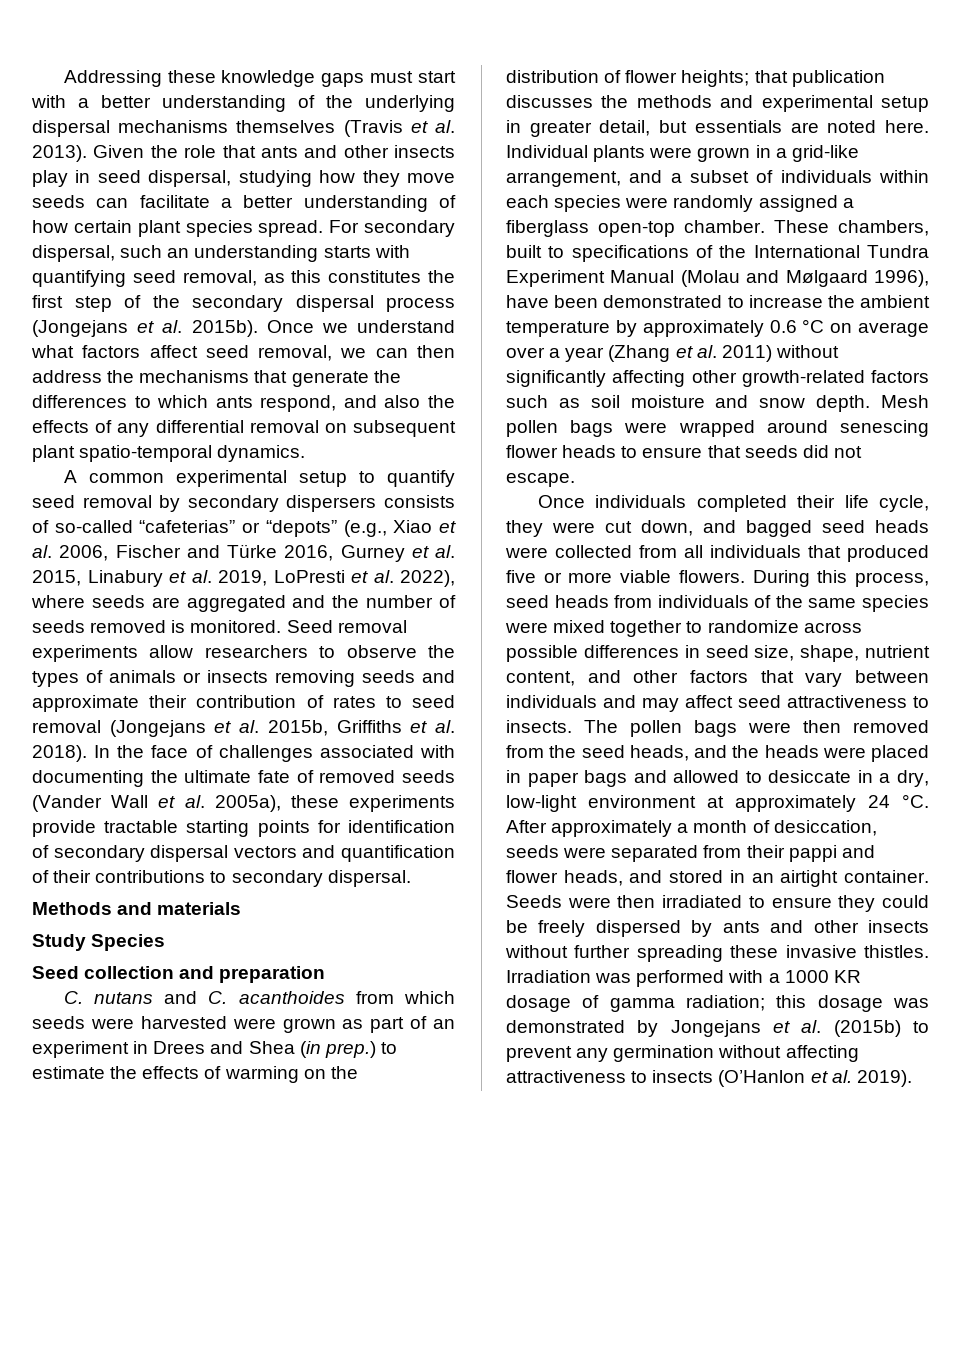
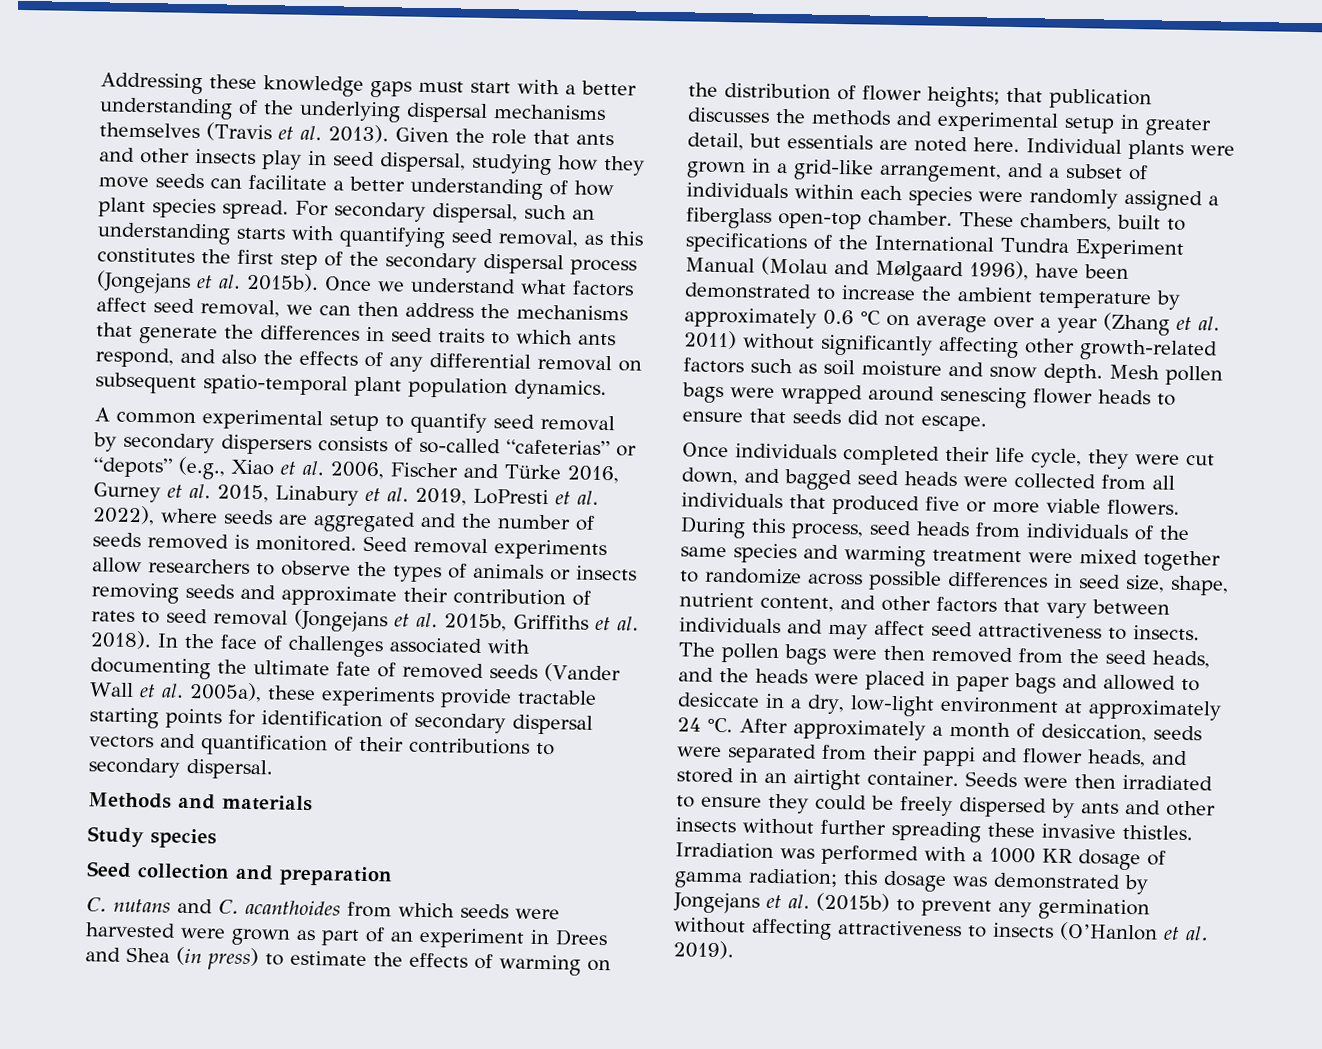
- Given the role that ants and other insects play in seed dispersal, studying how they move seeds can facilitate a better understanding of how certain plant species spread.
+ Given the role that ants and other insects play in seed dispersal, studying how they move seeds can facilitate a better understanding of how plant species spread.
- Once we understand what factors affect seed removal, we can then address the mechanisms that generate the differences to which ants respond, and also the effects of any differential removal on subsequent plant spatio-temporal dynamics.
+ Once we understand what factors affect seed removal, we can then address the mechanisms that generate the differences in seed traits to which ants respond, and also the effects of any differential removal on subsequent spatio-temporal plant population dynamics.
- Study Species
+ Study species
- C. nutans and C. acanthoides from which seeds were harvested were grown as part of an experiment in Drees and Shea (in prep.) to estimate the effects of warming on the distribution of flower heights; that publication discusses the methods and experimental setup in greater detail, but essentials are noted here.
+ C. nutans and C. acanthoides from which seeds were harvested were grown as part of an experiment in Drees and Shea (in press) to estimate the effects of warming on the distribution of flower heights; that publication discusses the methods and experimental setup in greater detail, but essentials are noted here.
- During this process, seed heads from individuals of the same species were mixed together to randomize across possible differences in seed size, shape, nutrient content, and other factors that vary between individuals and may affect seed attractiveness to insects.
+ During this process, seed heads from individuals of the same species and warming treatment were mixed together to randomize across possible differences in seed size, shape, nutrient content, and other factors that vary between individuals and may affect seed attractiveness to insects.

